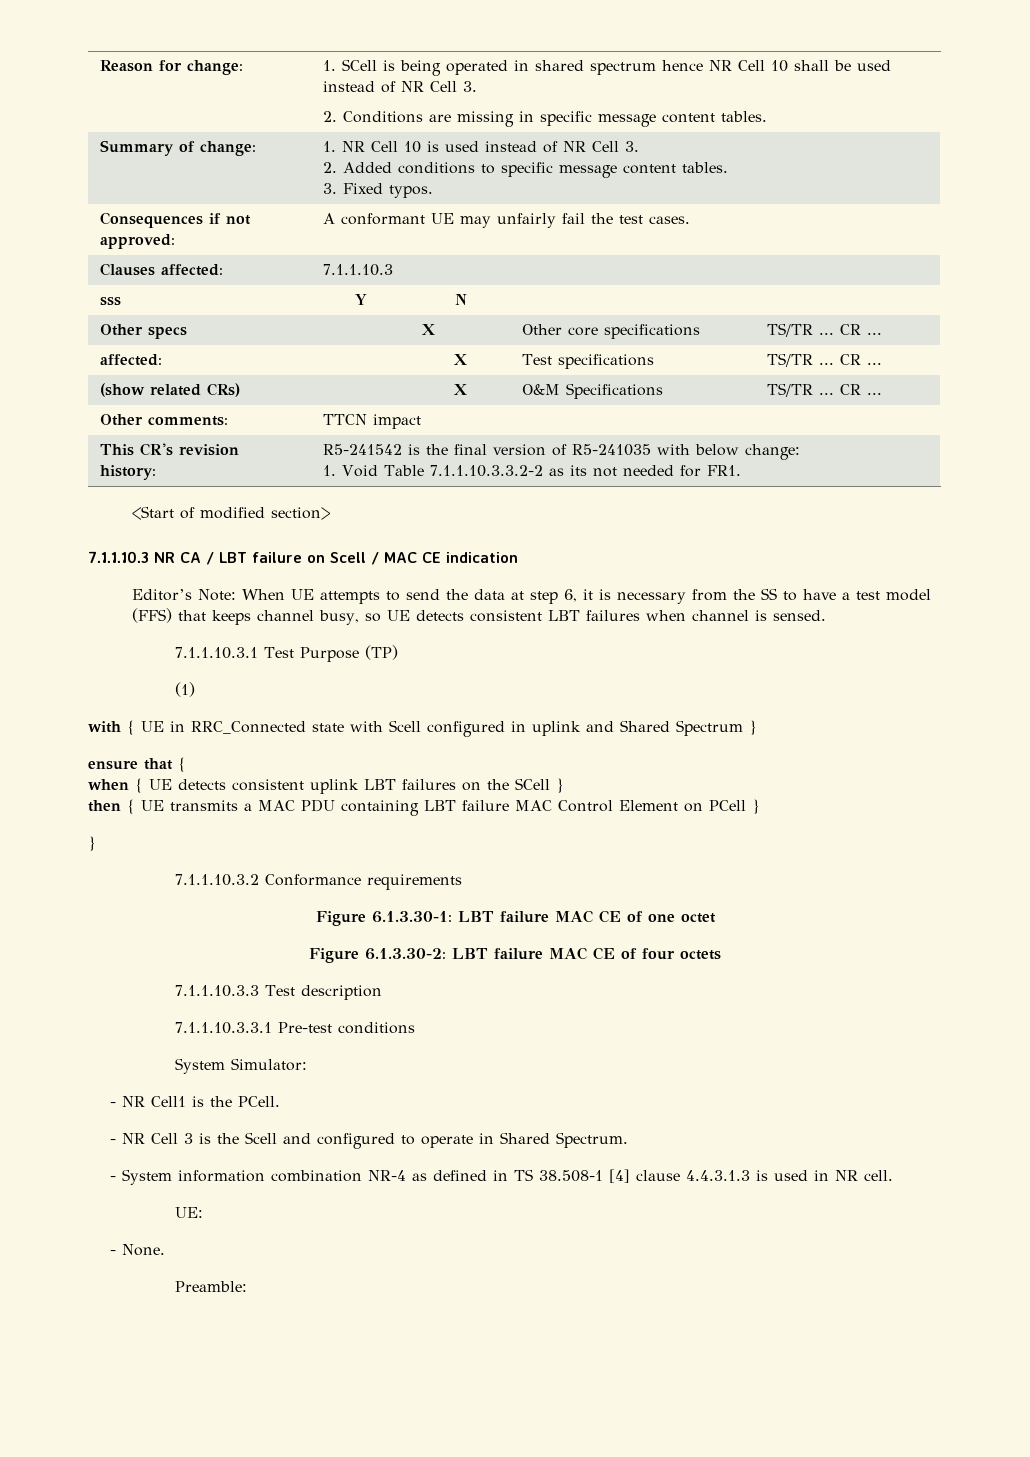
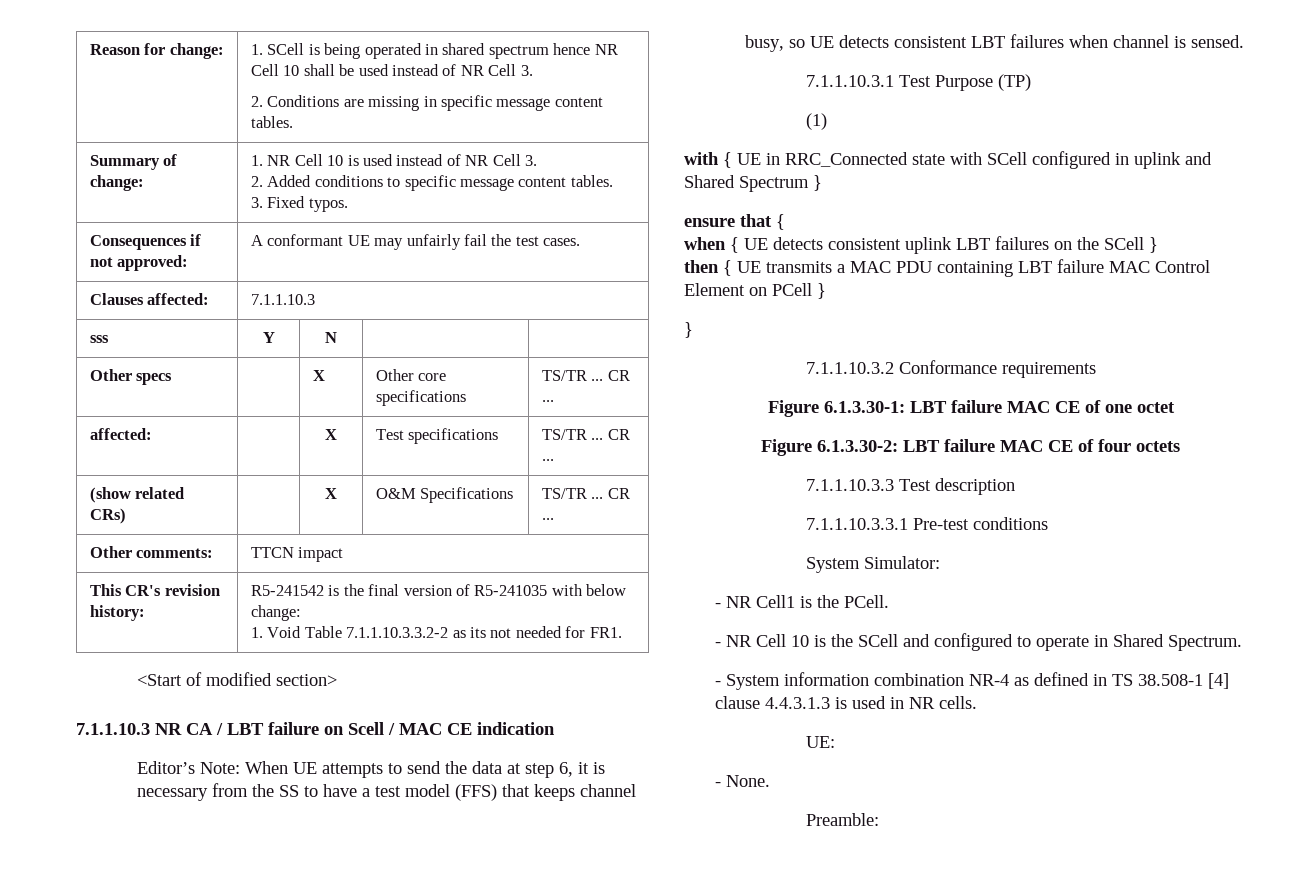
- with { UE in RRC_Connected state with Scell configured in uplink and Shared Spectrum }
+ with { UE in RRC_Connected state with SCell configured in uplink and Shared Spectrum }
- - NR Cell 3 is the Scell and configured to operate in Shared Spectrum.
+ - NR Cell 10 is the SCell and configured to operate in Shared Spectrum.
- - System information combination NR-4 as defined in TS 38.508-1 [4] clause 4.4.3.1.3 is used in NR cell.
+ - System information combination NR-4 as defined in TS 38.508-1 [4] clause 4.4.3.1.3 is used in NR cells.

